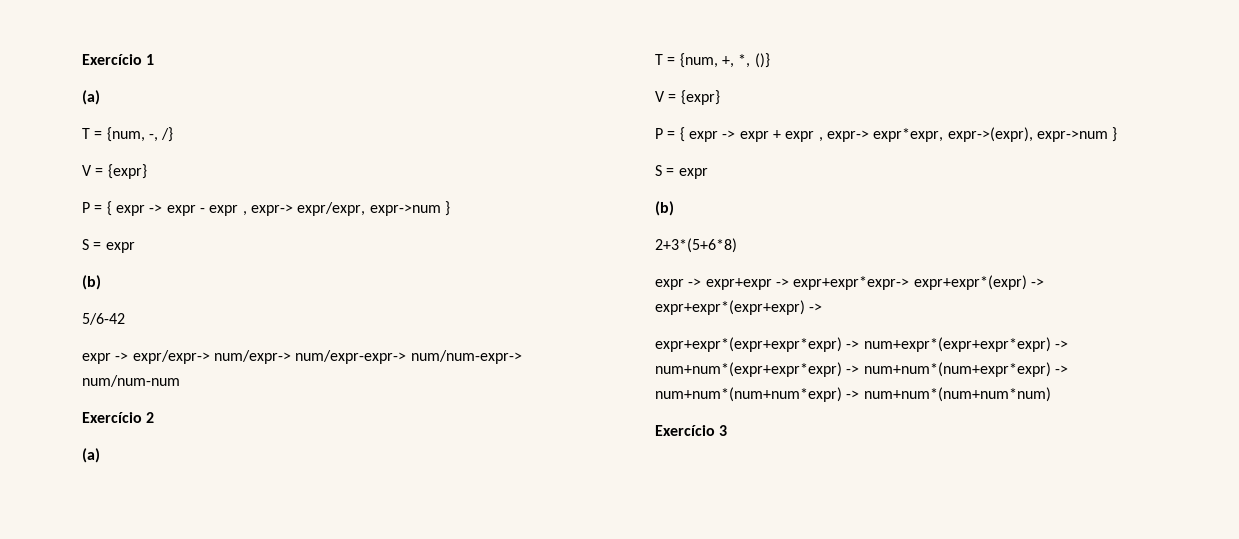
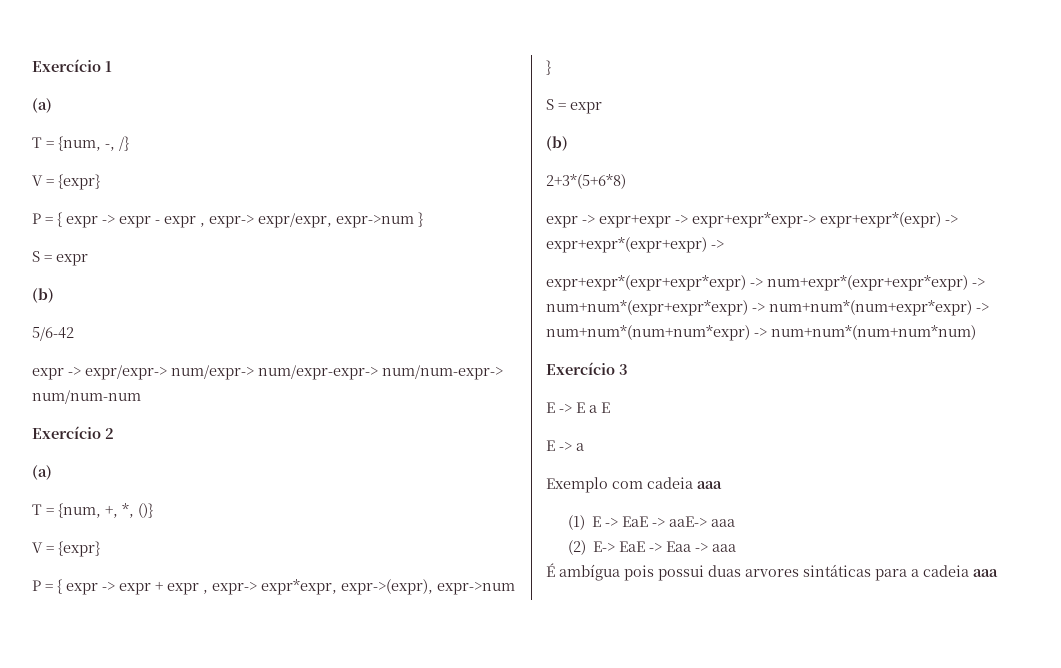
+ E -> E a E
+ E -> a
+ Exemplo com cadeia aaa
+ (1) E -> EaE -> aaE-> aaa
+ (2) E-> EaE -> Eaa -> aaa
+ É ambígua pois possui duas arvores sintáticas para a cadeia aaa

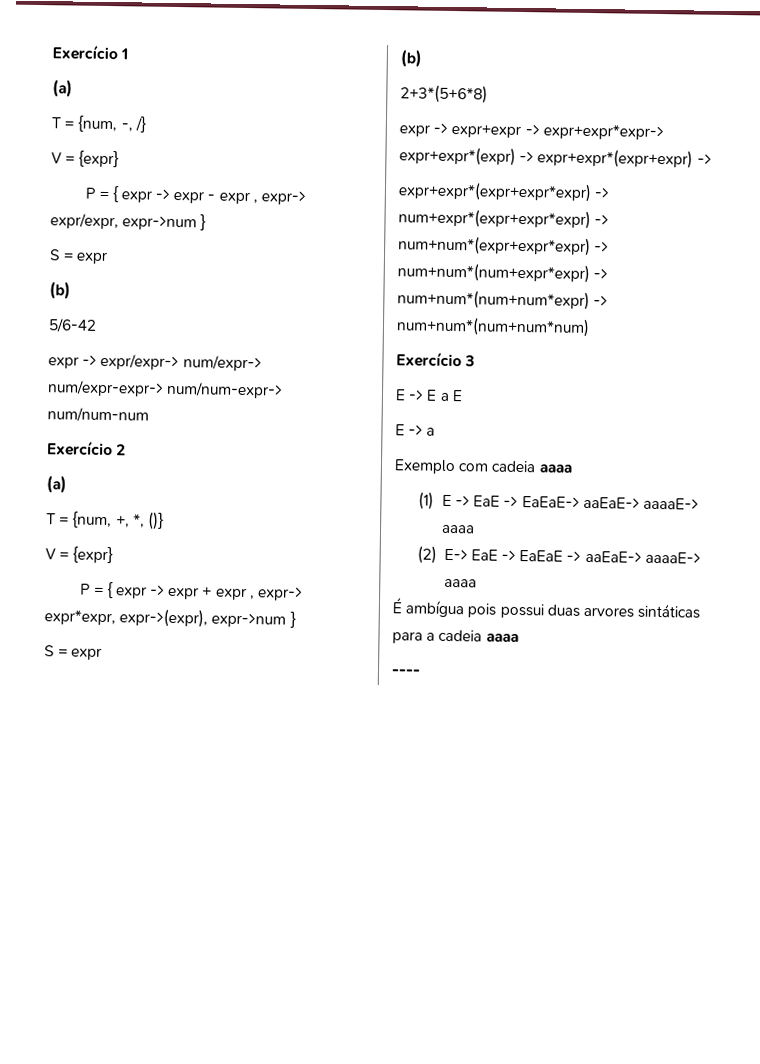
- Exemplo com cadeia aaa
+ Exemplo com cadeia aaaa
- (1) E -> EaE -> aaE-> aaa
+ (1) E -> EaE -> EaEaE-> aaEaE-> aaaaE-> aaaa
- (2) E-> EaE -> Eaa -> aaa
+ (2) E-> EaE -> EaEaE -> aaEaE-> aaaaE-> aaaa
- É ambígua pois possui duas arvores sintáticas para a cadeia aaa
+ É ambígua pois possui duas arvores sintáticas para a cadeia aaaa
+ ----

